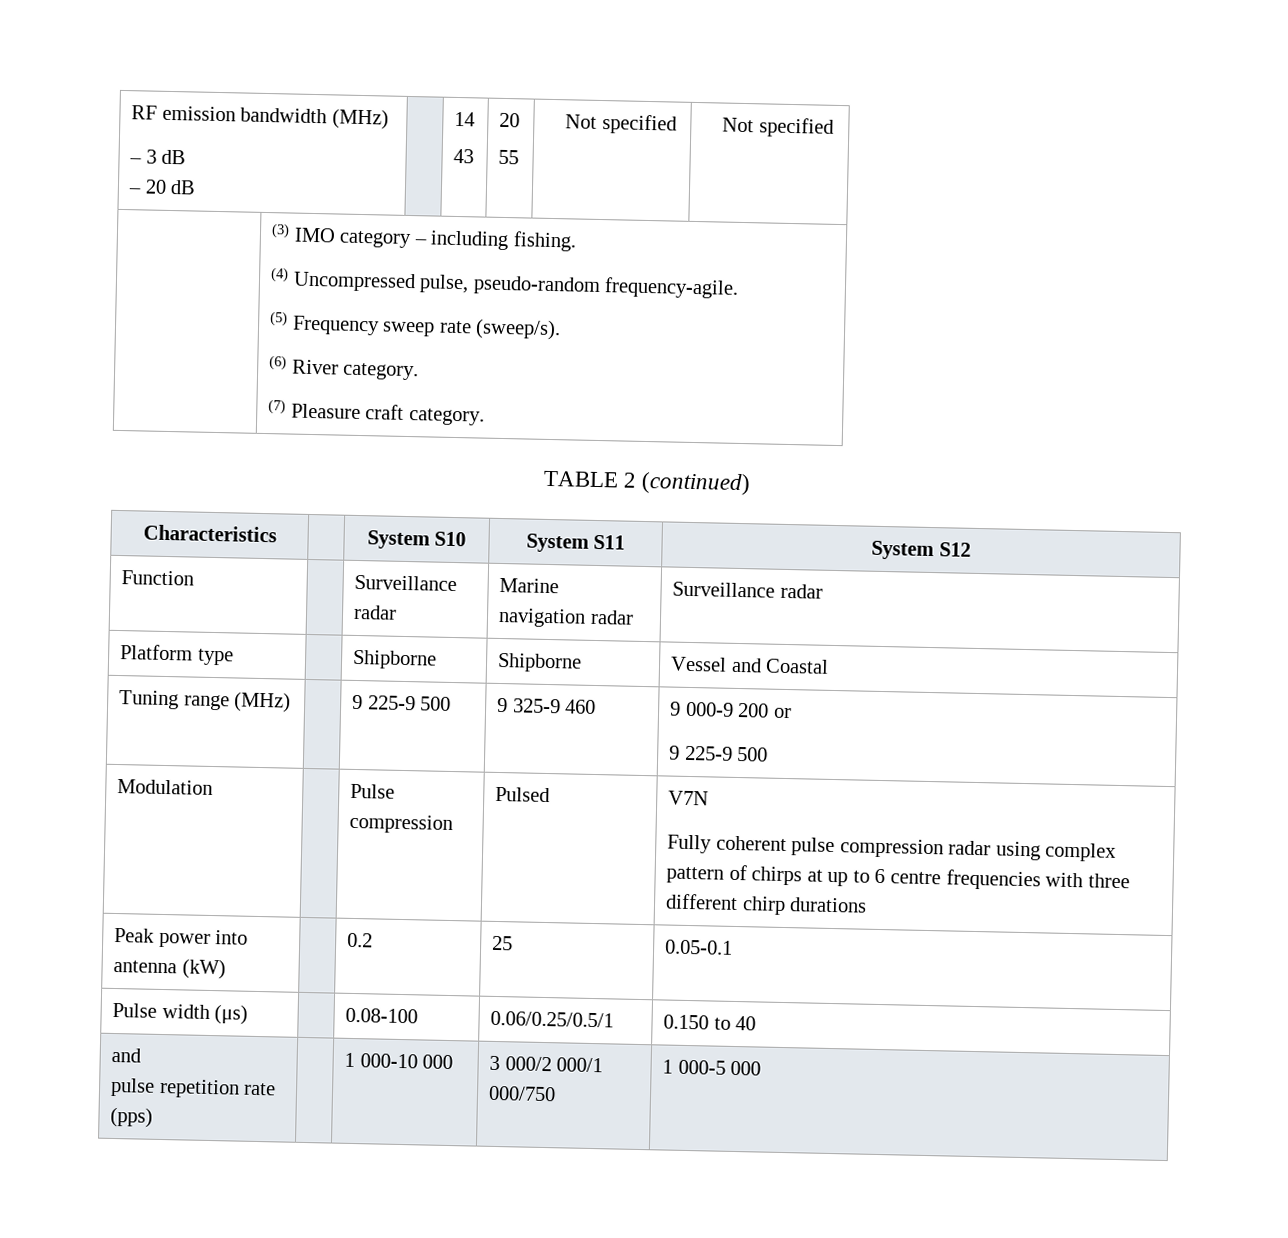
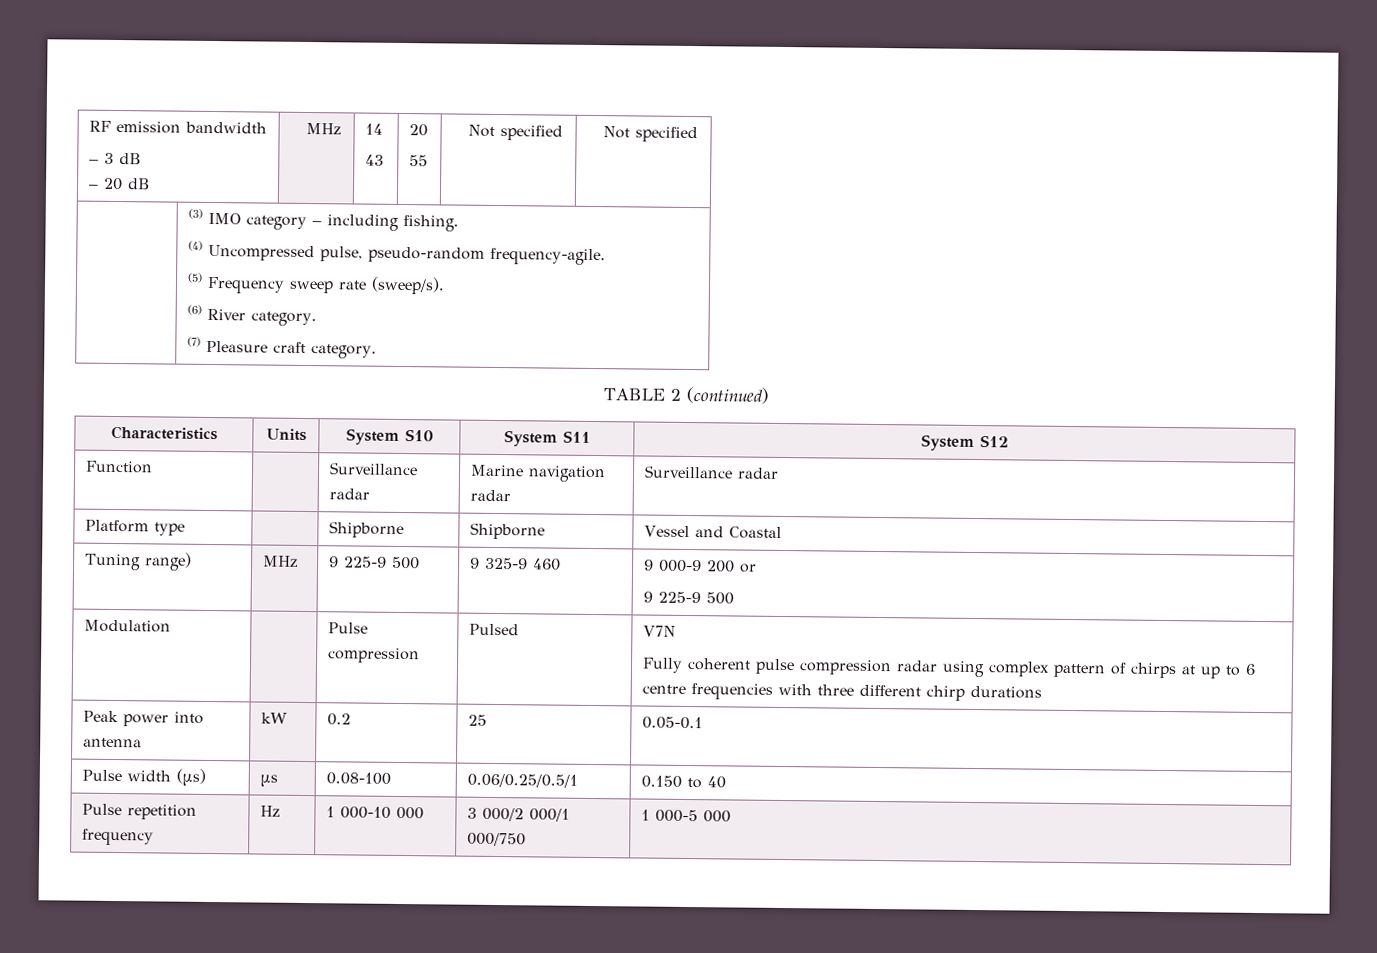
- RF emission bandwidth (MHz)
+ RF emission bandwidth
  – 3 dB
- – 20 dB | | 14
+ – 20 dB | MHz | 14
- Characteristics | | System S10 | System S11 | System S12
+ Characteristics | Units | System S10 | System S11 | System S12
- Tuning range (MHz) | | 9 225-9 500 | 9 325-9 460 | 9 000-9 200 or
+ Tuning range) | MHz | 9 225-9 500 | 9 325-9 460 | 9 000-9 200 or
- Peak power into antenna (kW) | | 0.2 | 25 | 0.05-0.1
+ Peak power into antenna | kW | 0.2 | 25 | 0.05-0.1
- Pulse width (μs) | | 0.08-100 | 0.06/0.25/0.5/1 | 0.150 to 40
- and
- pulse repetition rate (pps) | | 1 000-10 000 | 3 000/2 000/1 000/750 | 1 000-5 000
+ Pulse width (μs) | μs | 0.08-100 | 0.06/0.25/0.5/1 | 0.150 to 40
+ Pulse repetition frequency | Hz | 1 000-10 000 | 3 000/2 000/1 000/750 | 1 000-5 000

